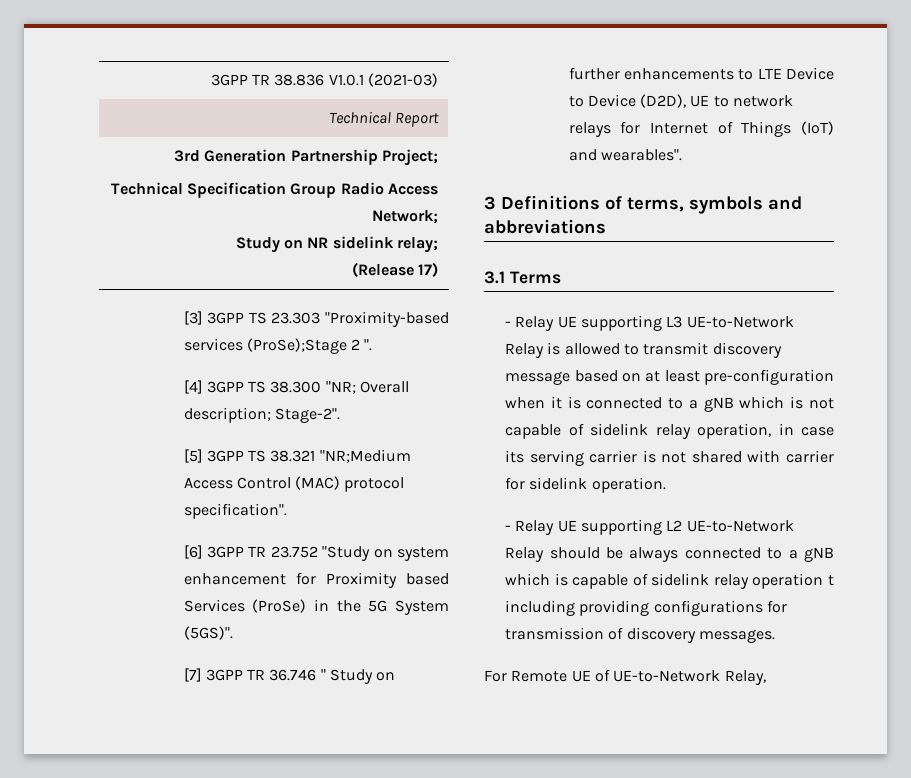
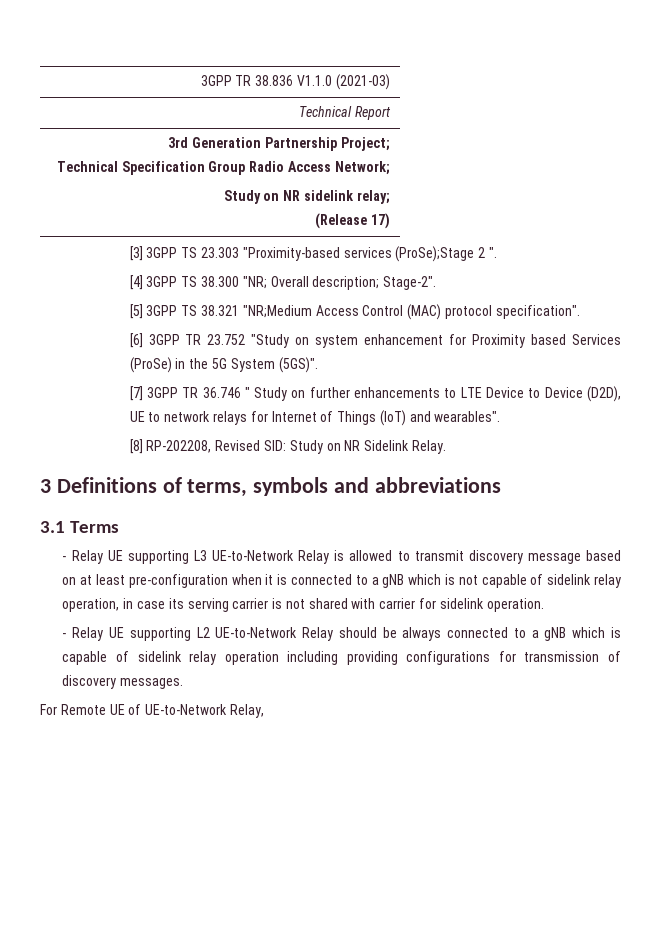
- 3GPP TR 38.836 V1.0.1 (2021-03)
+ 3GPP TR 38.836 V1.1.0 (2021-03)
+ [8] RP-202208, Revised SID: Study on NR Sidelink Relay.
- - Relay UE supporting L2 UE-to-Network Relay should be always connected to a gNB which is capable of sidelink relay operation t including providing configurations for transmission of discovery messages.
+ - Relay UE supporting L2 UE-to-Network Relay should be always connected to a gNB which is capable of sidelink relay operation including providing configurations for transmission of discovery messages.

